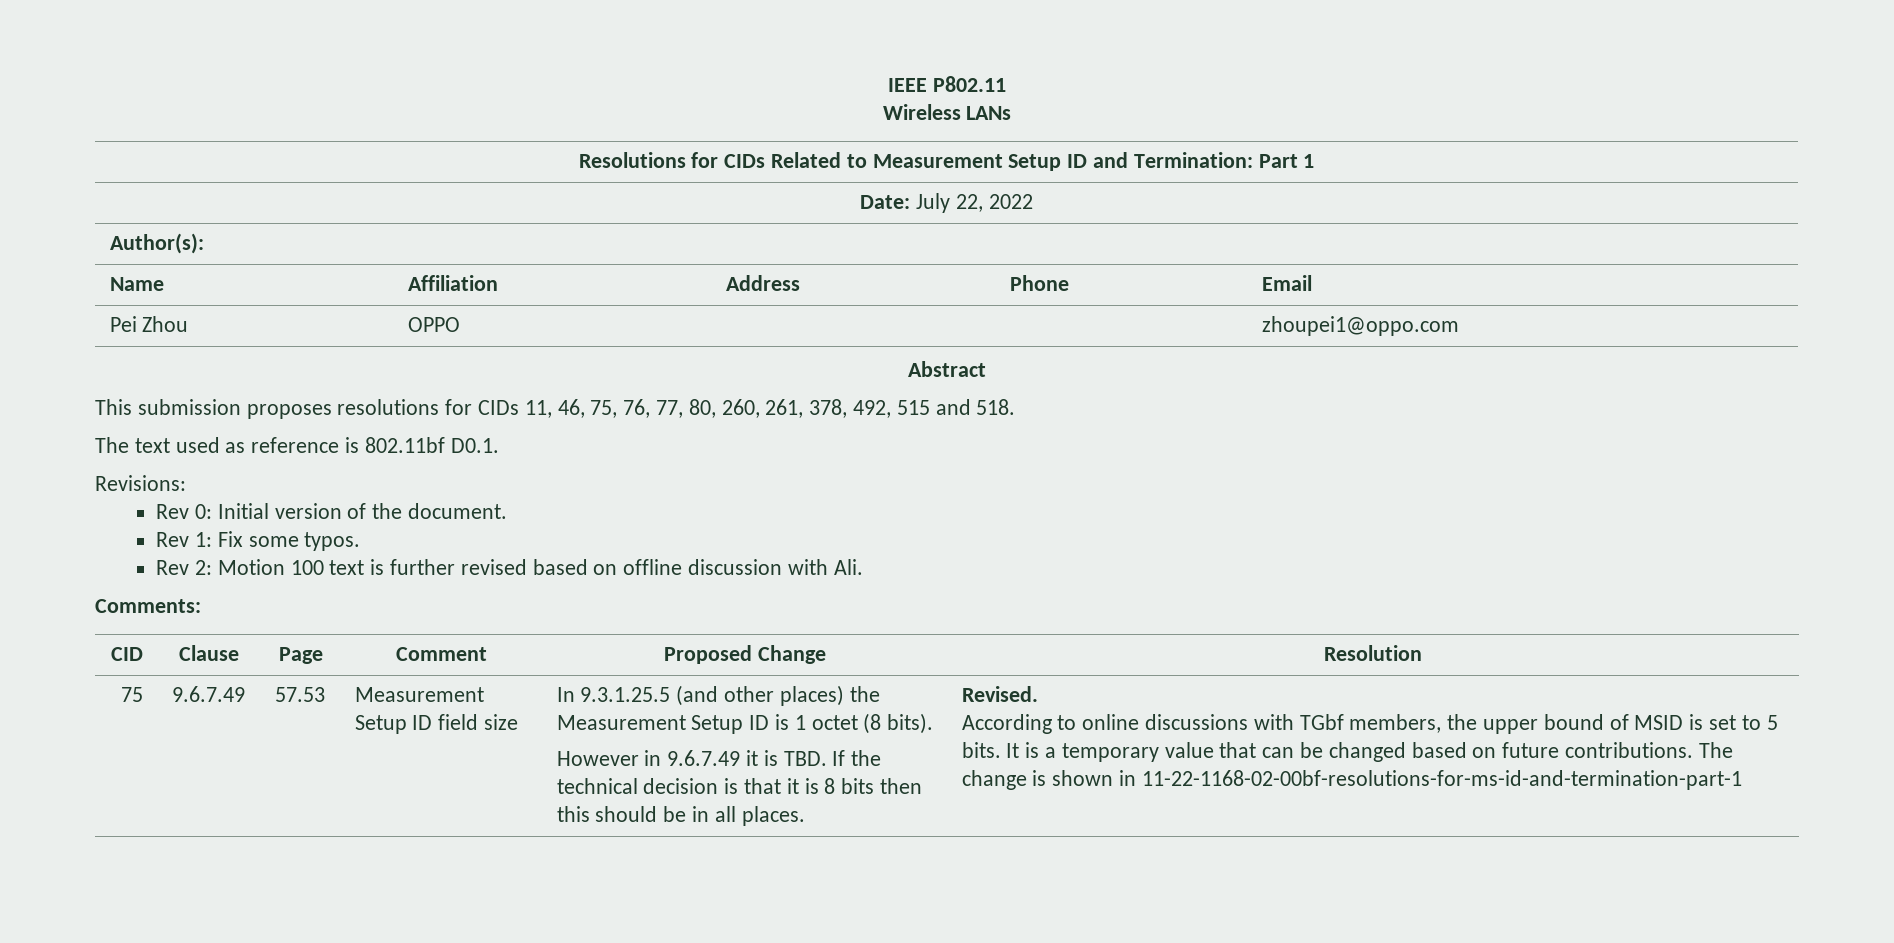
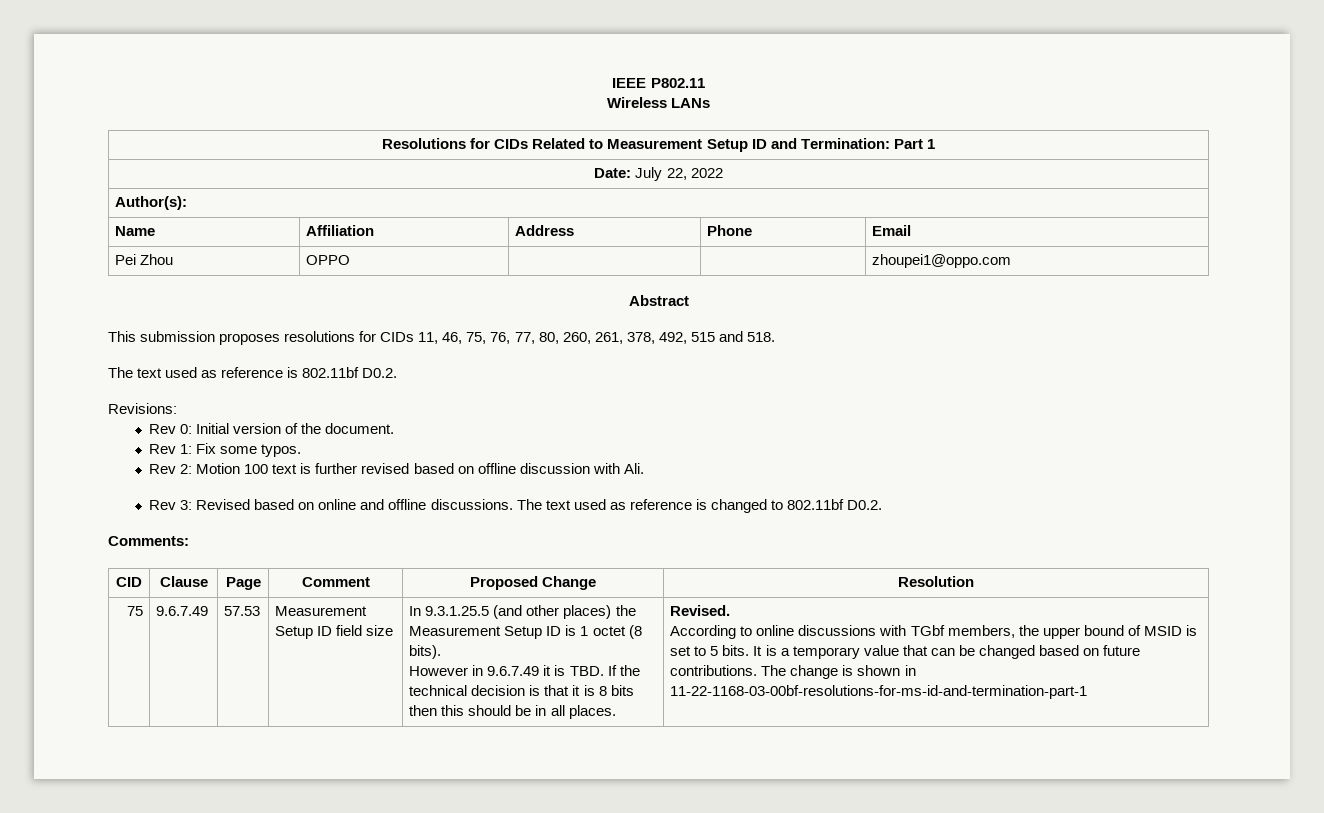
- The text used as reference is 802.11bf D0.1.
+ The text used as reference is 802.11bf D0.2.
+ Rev 3: Revised based on online and offline discussions. The text used as reference is changed to 802.11bf D0.2.
- The change is shown in 11-22-1168-02-00bf-resolutions-for-ms-id-and-termination-part-1
+ The change is shown in 11-22-1168-03-00bf-resolutions-for-ms-id-and-termination-part-1

